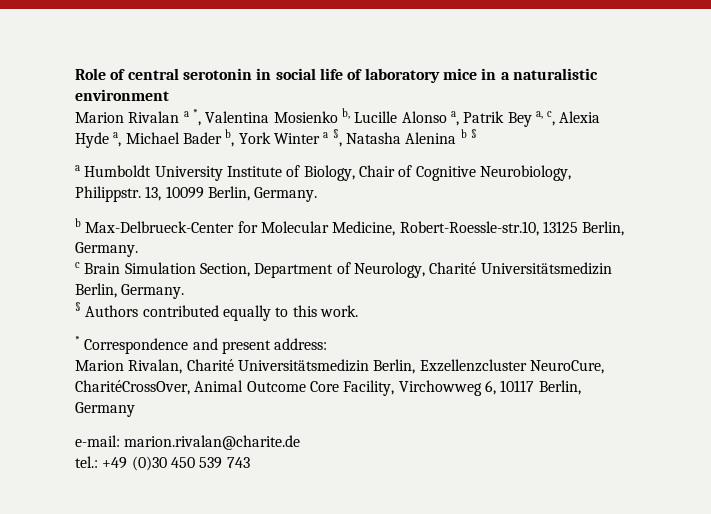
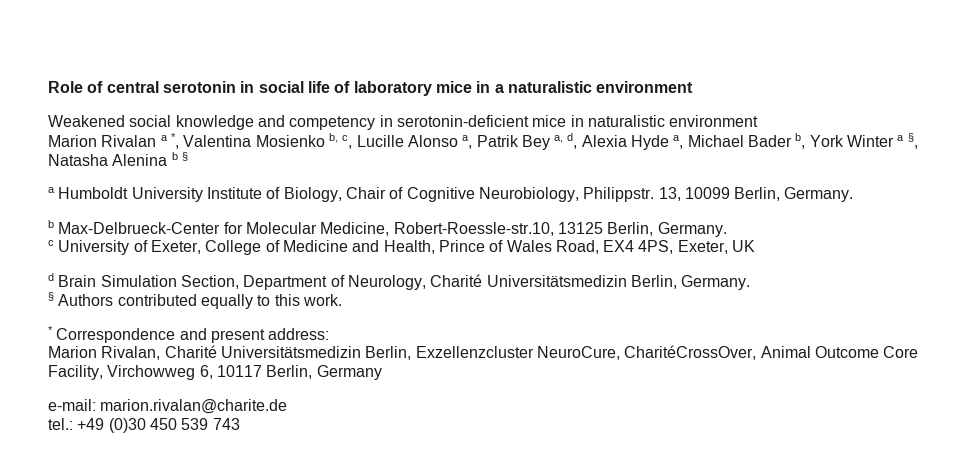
+ Weakened social knowledge and competency in serotonin-deficient mice in naturalistic environment
- Marion Rivalan a *, Valentina Mosienko b, Lucille Alonso a, Patrik Bey a, c, Alexia Hyde a, Michael Bader b, York Winter a §, Natasha Alenina b §
+ Marion Rivalan a *, Valentina Mosienko b, c, Lucille Alonso a, Patrik Bey a, d, Alexia Hyde a, Michael Bader b, York Winter a §, Natasha Alenina b §
- c Brain Simulation Section, Department of Neurology, Charité Universitätsmedizin Berlin, Germany.
+ c University of Exeter, College of Medicine and Health, Prince of Wales Road, EX4 4PS, Exeter, UK
+ d Brain Simulation Section, Department of Neurology, Charité Universitätsmedizin Berlin, Germany.

